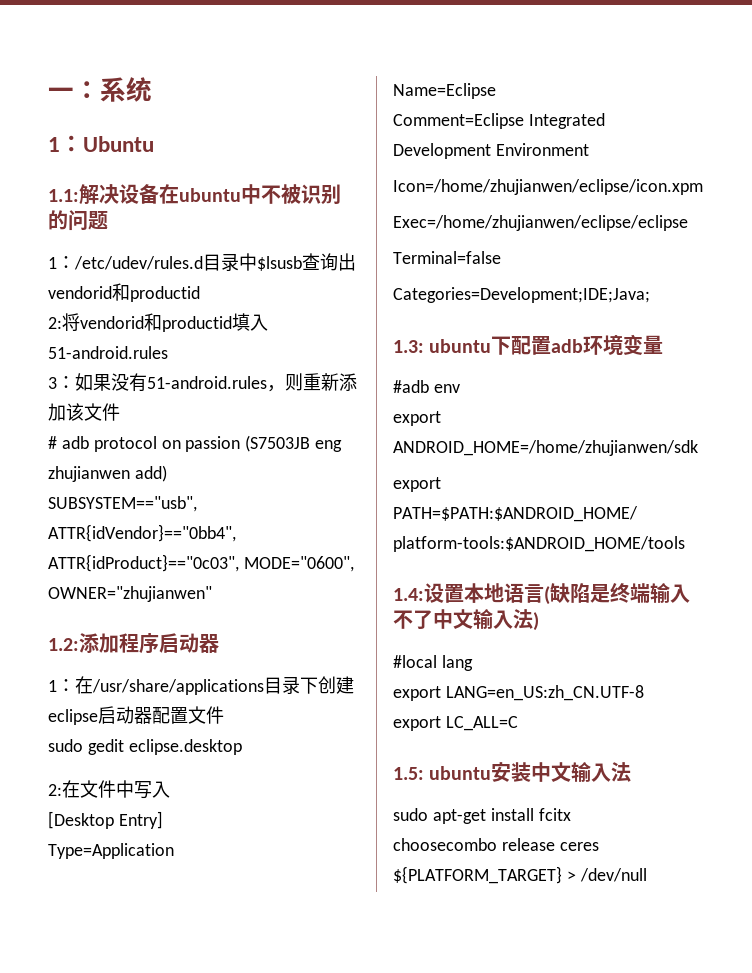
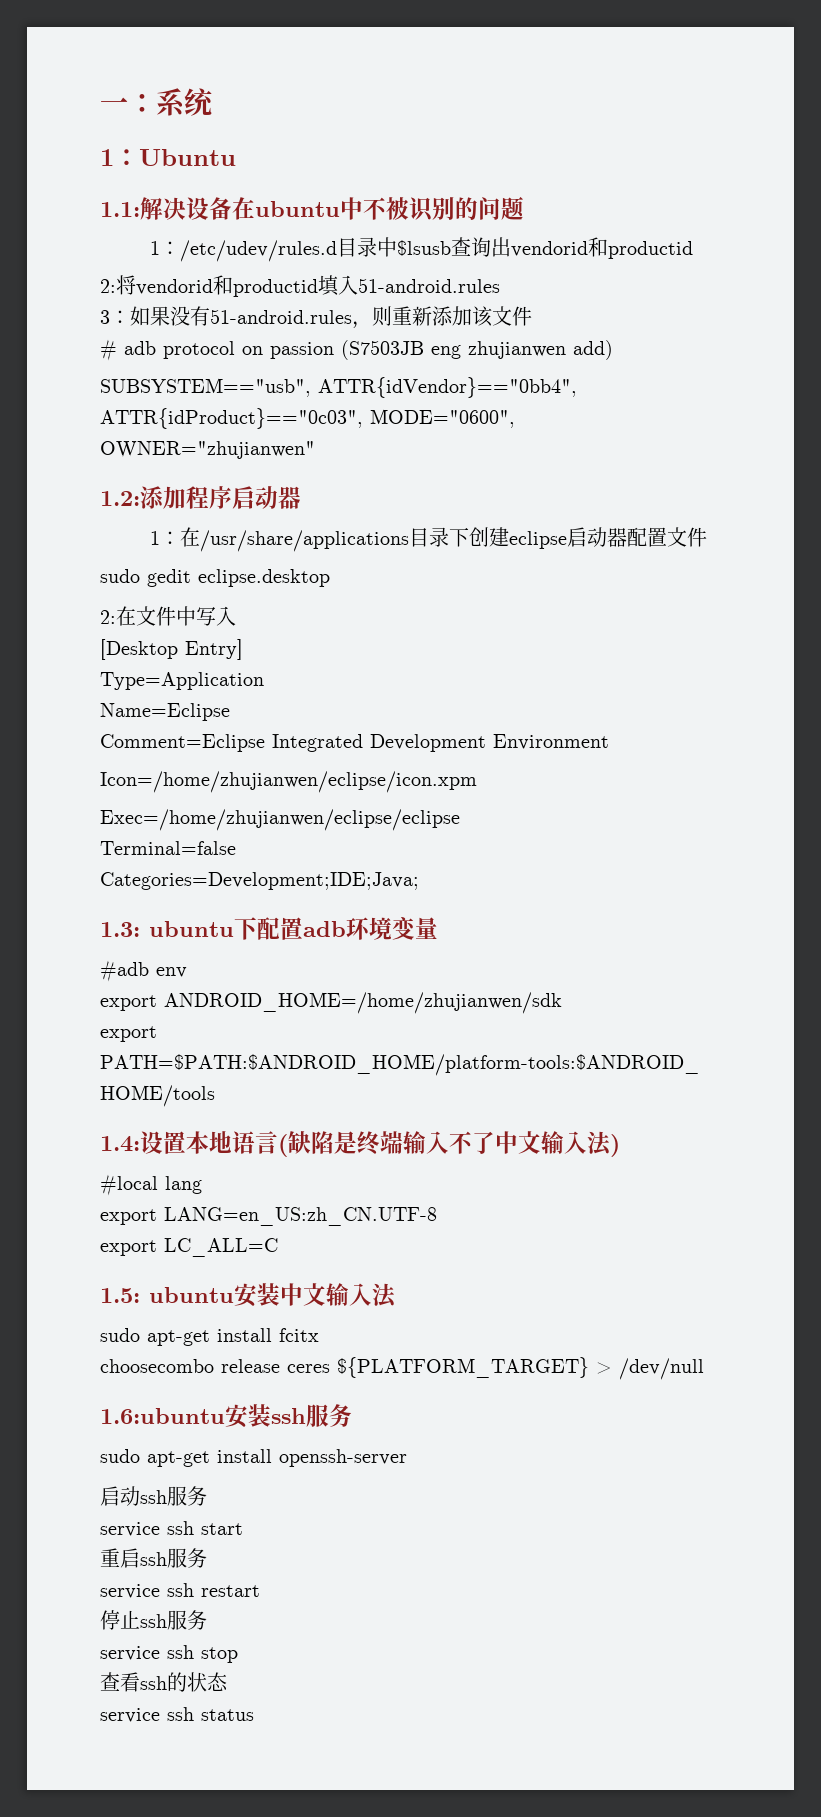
+ 1.6:ubuntu安装ssh服务
+ sudo apt-get install openssh-server
+ 启动ssh服务
+ service ssh start
+ 重启ssh服务
+ service ssh restart
+ 停止ssh服务
+ service ssh stop
+ 查看ssh的状态
+ service ssh status

